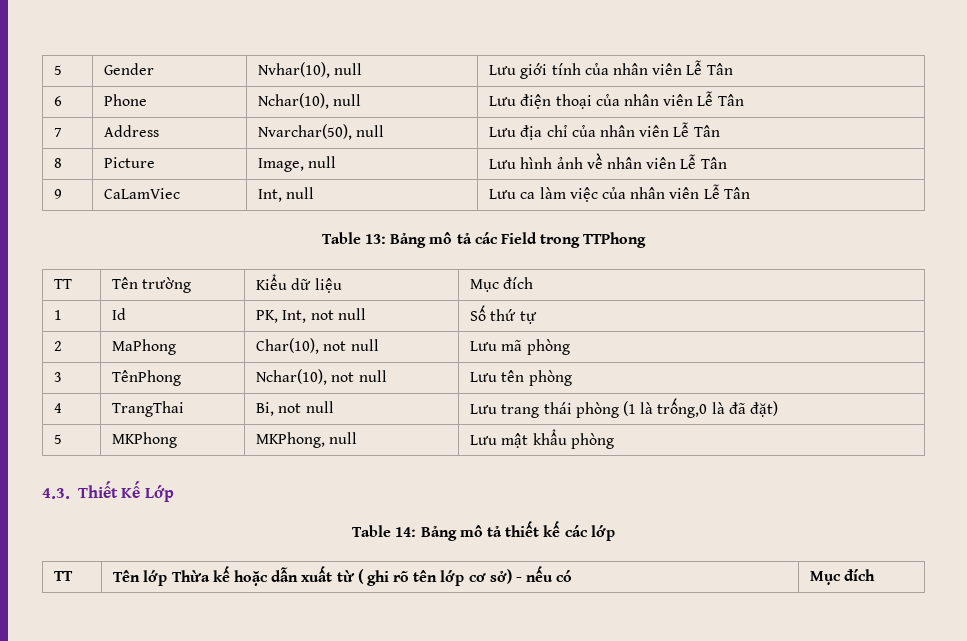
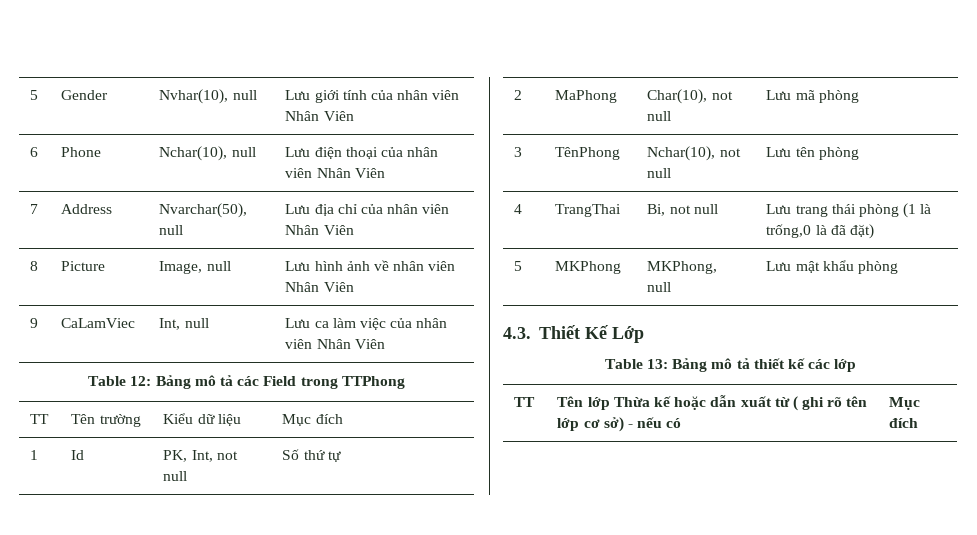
- 5 | Gender | Nvhar(10), null | Lưu giới tính của nhân viên Lễ Tân
+ 5 | Gender | Nvhar(10), null | Lưu giới tính của nhân viên Nhân Viên
- 6 | Phone | Nchar(10), null | Lưu điện thoại của nhân viên Lễ Tân
+ 6 | Phone | Nchar(10), null | Lưu điện thoại của nhân viên Nhân Viên
- 7 | Address | Nvarchar(50), null | Lưu địa chỉ của nhân viên Lễ Tân
+ 7 | Address | Nvarchar(50), null | Lưu địa chỉ của nhân viên Nhân Viên
- 8 | Picture | Image, null | Lưu hình ảnh về nhân viên Lễ Tân
+ 8 | Picture | Image, null | Lưu hình ảnh về nhân viên Nhân Viên
- 9 | CaLamViec | Int, null | Lưu ca làm việc của nhân viên Lễ Tân
- Table 13: Bảng mô tả các Field trong TTPhong
+ 9 | CaLamViec | Int, null | Lưu ca làm việc của nhân viên Nhân Viên
+ Table 12: Bảng mô tả các Field trong TTPhong
- Table 14: Bảng mô tả thiết kế các lớp
+ Table 13: Bảng mô tả thiết kế các lớp

